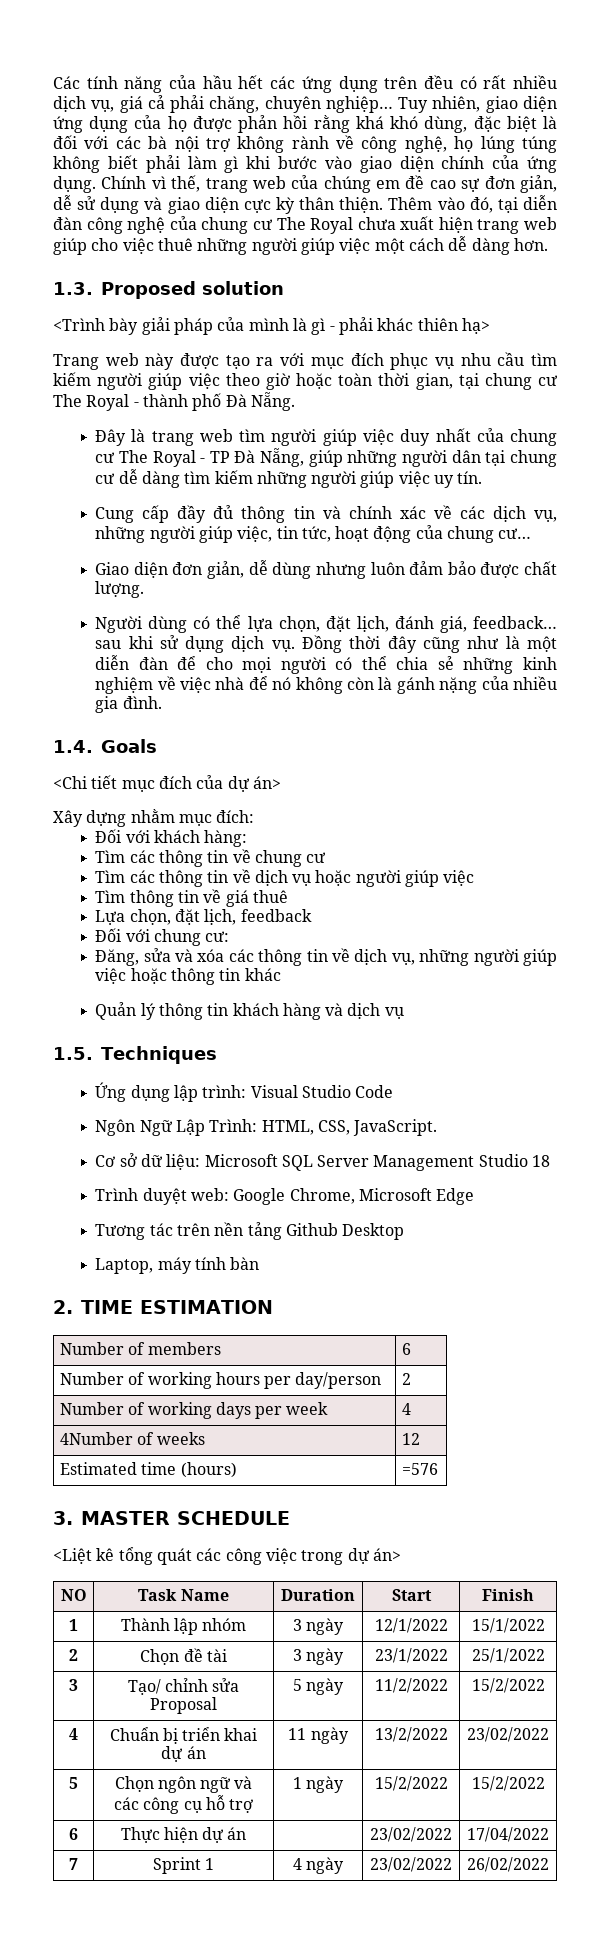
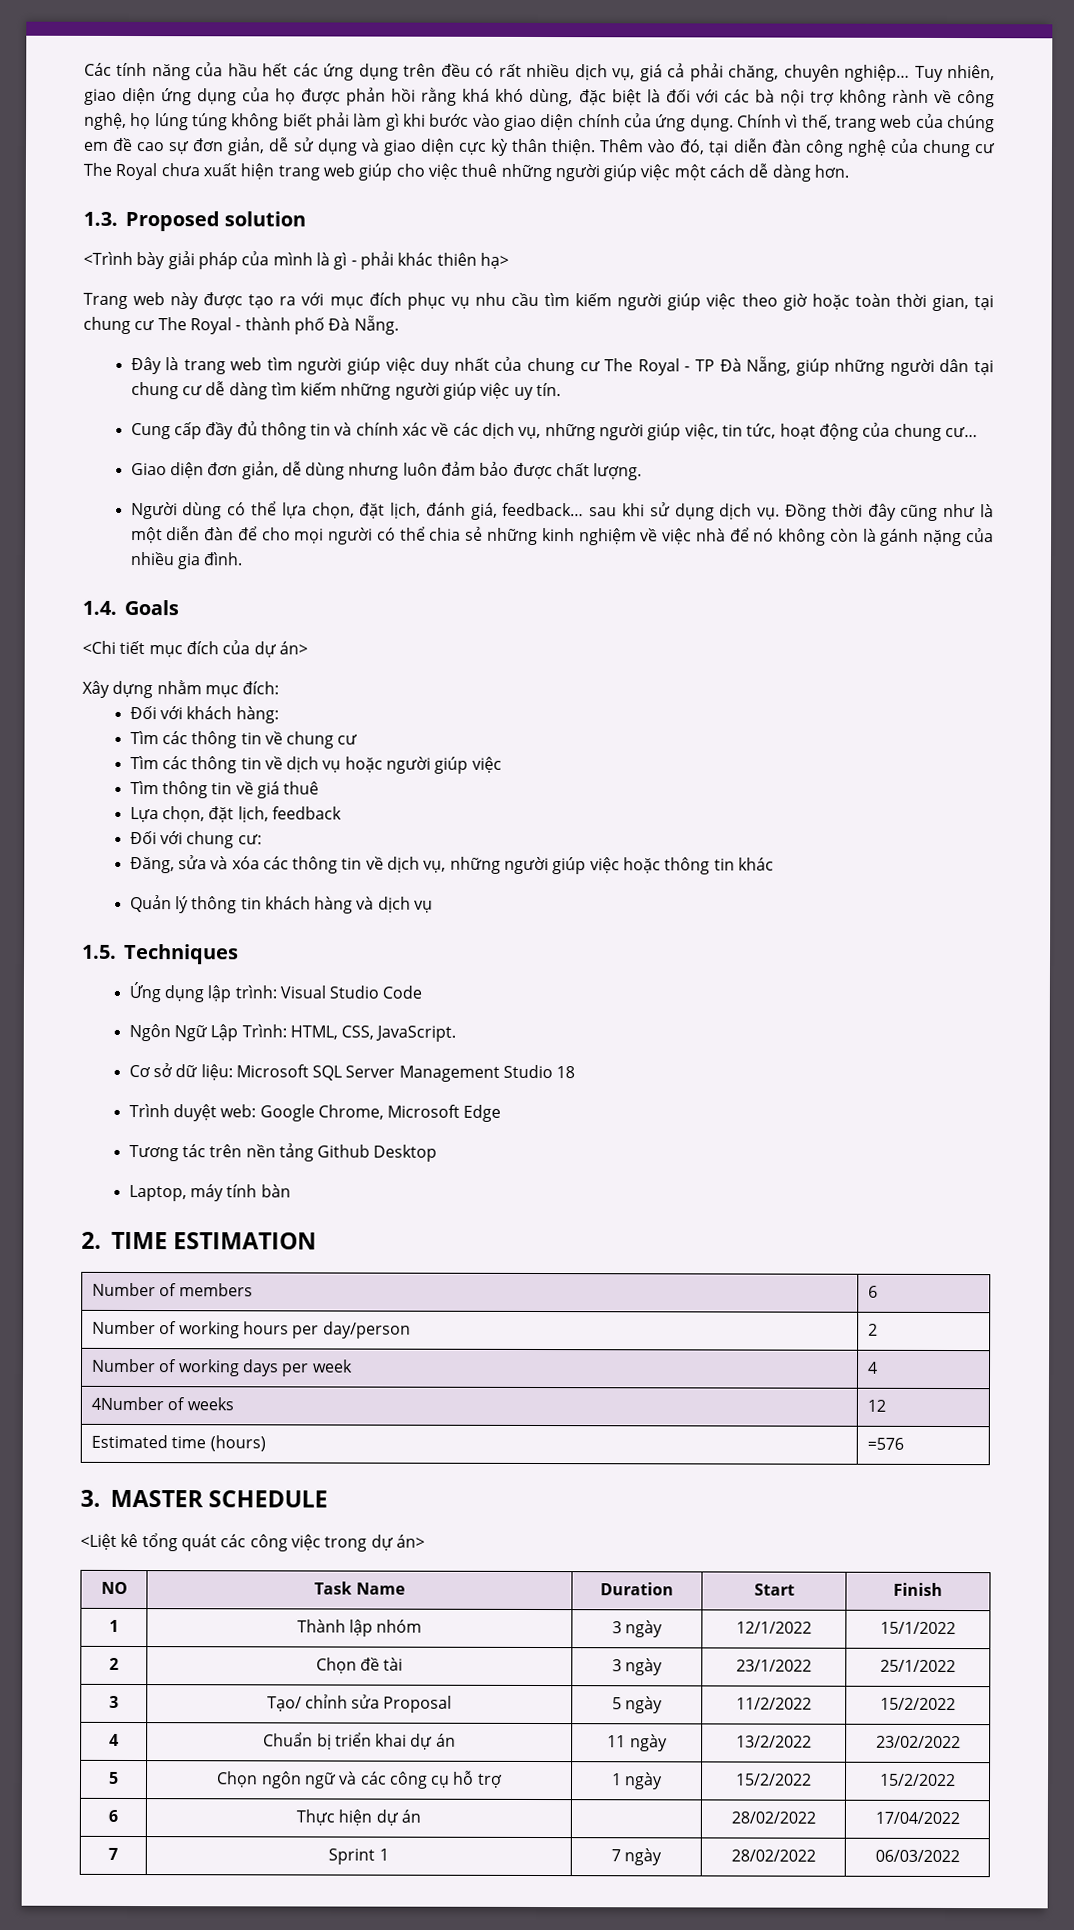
- 6 | Thực hiện dự án | | 23/02/2022 | 17/04/2022
+ 6 | Thực hiện dự án | | 28/02/2022 | 17/04/2022
- 7 | Sprint 1 | 4 ngày | 23/02/2022 | 26/02/2022
+ 7 | Sprint 1 | 7 ngày | 28/02/2022 | 06/03/2022

